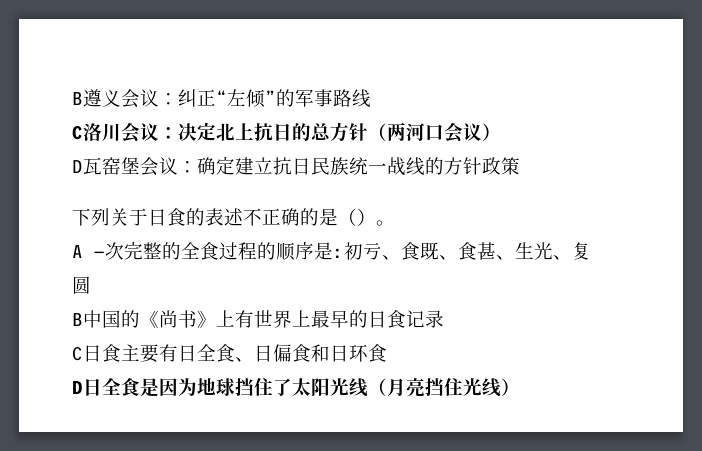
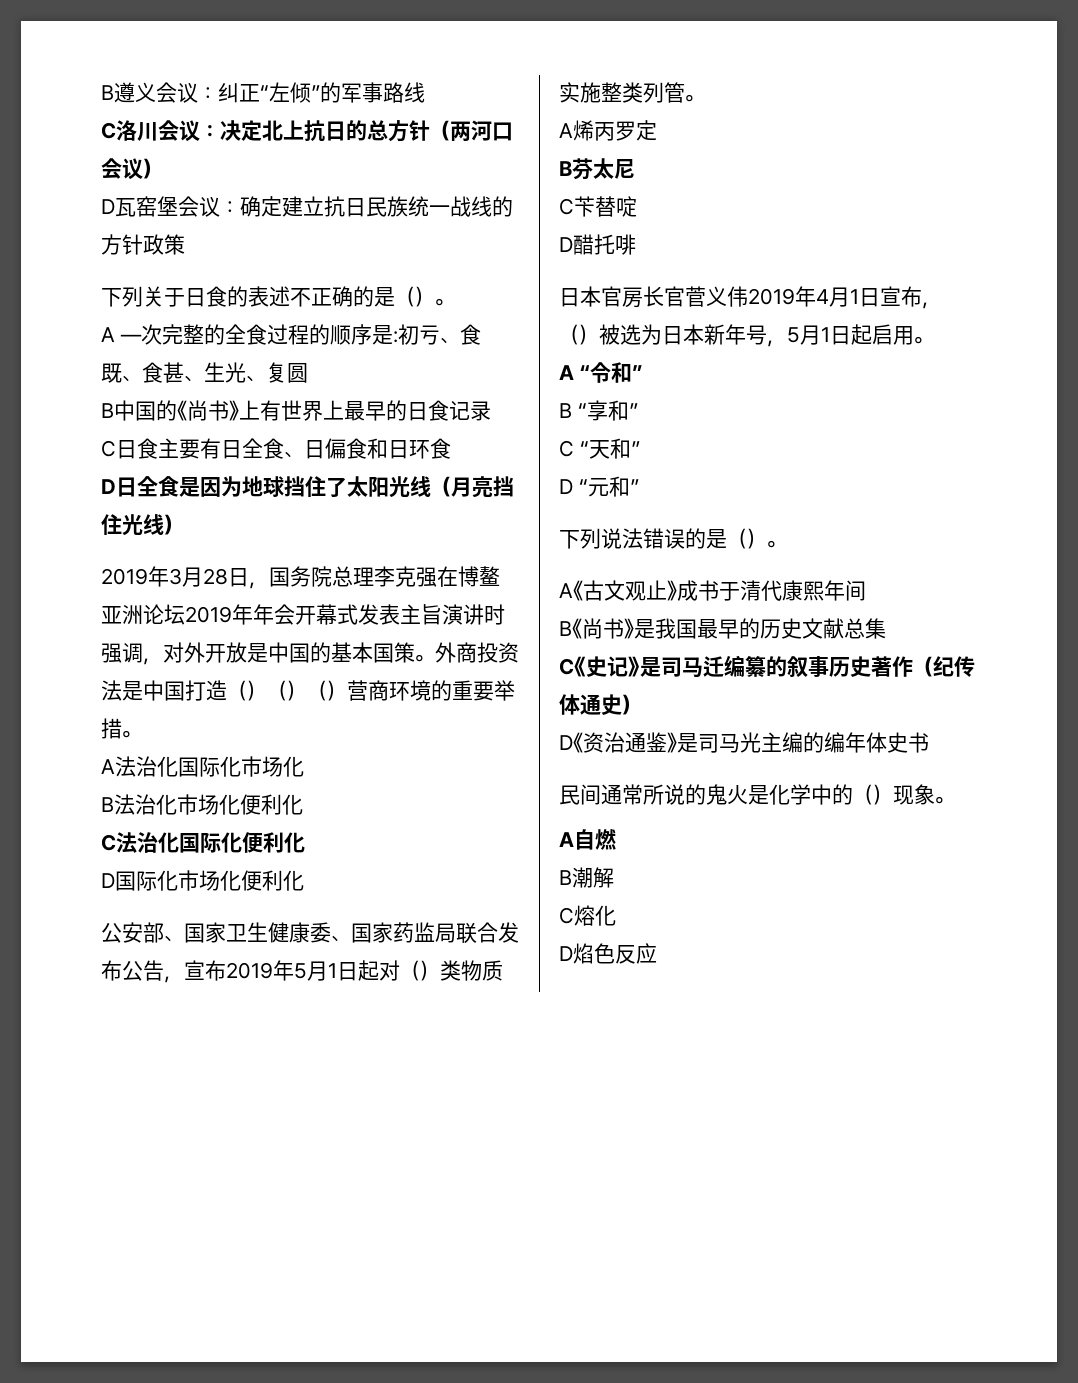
+ 2019年3月28日，国务院总理李克强在博鳌亚洲论坛2019年年会开幕式发表主旨演讲时强调，对外开放是中国的基本国策。外商投资法是中国打造（）（）（）营商环境的重要举措。
+ A法治化国际化市场化
+ B法治化市场化便利化
+ C法治化国际化便利化
+ D国际化市场化便利化
+ 公安部、国家卫生健康委、国家药监局联合发布公告，宣布2019年5月1日起对（）类物质实施整类列管。
+ A烯丙罗定
+ B芬太尼
+ C苄替啶
+ D醋托啡
+ 日本官房长官菅义伟2019年4月1日宣布，（）被选为日本新年号，5月1日起启用。
+ A “令和”
+ B “享和”
+ C “天和”
+ D “元和”
+ 下列说法错误的是（）。
+ A《古文观止》成书于清代康熙年间
+ B《尚书》是我国最早的历史文献总集
+ C《史记》是司马迁编纂的叙事历史著作（纪传体通史）
+ D《资治通鉴》是司马光主编的编年体史书
+ 民间通常所说的鬼火是化学中的（）现象。
+ A自燃
+ B潮解
+ C熔化
+ D焰色反应

